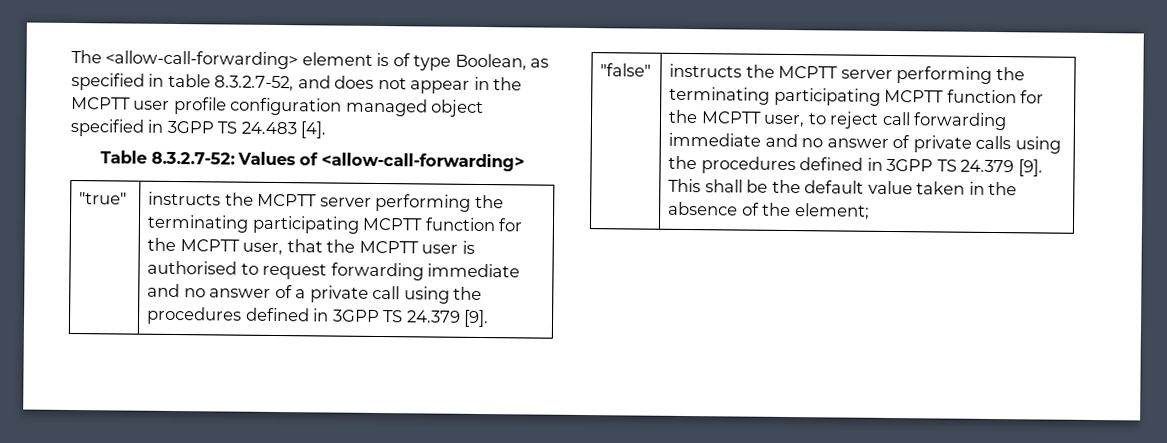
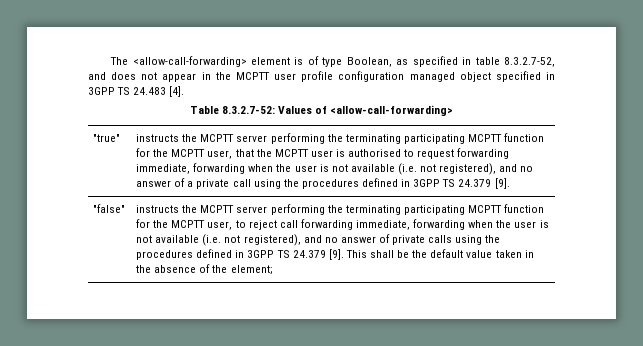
- instructs the MCPTT server performing the terminating participating MCPTT function for the MCPTT user, that the MCPTT user is authorised to request forwarding immediate and no answer of a private call using the procedures defined in 3GPP TS 24.379 [9].
+ instructs the MCPTT server performing the terminating participating MCPTT function for the MCPTT user, that the MCPTT user is authorised to request forwarding immediate, forwarding when the user is not available (i.e. not registered), and no answer of a private call using the procedures defined in 3GPP TS 24.379 [9].
- instructs the MCPTT server performing the terminating participating MCPTT function for the MCPTT user, to reject call forwarding immediate and no answer of private calls using the procedures defined in 3GPP TS 24.379 [9].
+ instructs the MCPTT server performing the terminating participating MCPTT function for the MCPTT user, to reject call forwarding immediate, forwarding when the user is not available (i.e. not registered), and no answer of private calls using the procedures defined in 3GPP TS 24.379 [9].

